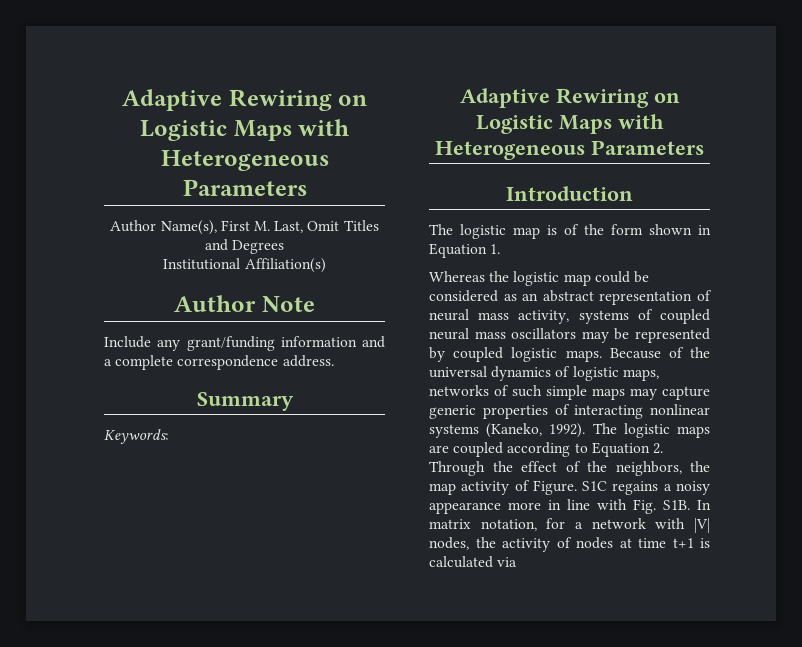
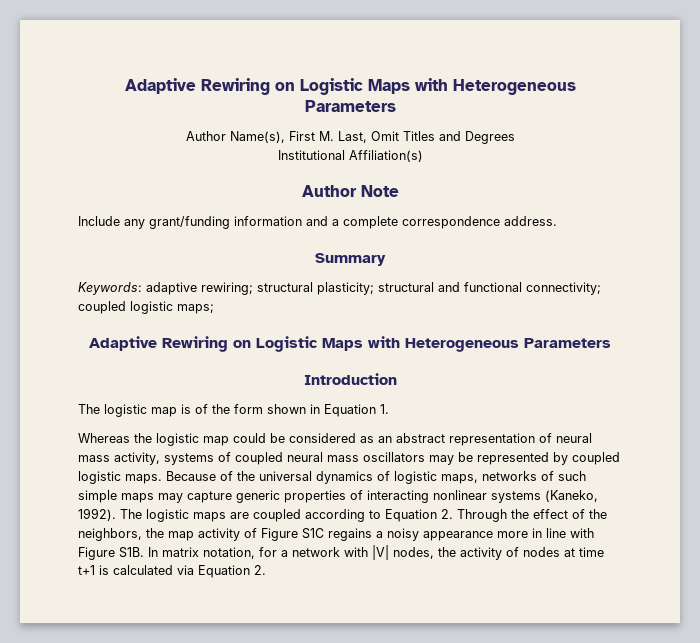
- Keywords:
+ Keywords: adaptive rewiring; structural plasticity; structural and functional connectivity; coupled logistic maps;
- The logistic maps are coupled according to Equation 2. Through the effect of the neighbors, the map activity of Figure. S1C regains a noisy appearance more in line with Fig. S1B. In matrix notation, for a network with |V| nodes, the activity of nodes at time t+1 is calculated via
+ The logistic maps are coupled according to Equation 2. Through the effect of the neighbors, the map activity of Figure S1C regains a noisy appearance more in line with Figure S1B. In matrix notation, for a network with |V| nodes, the activity of nodes at time t+1 is calculated via Equation 2.

